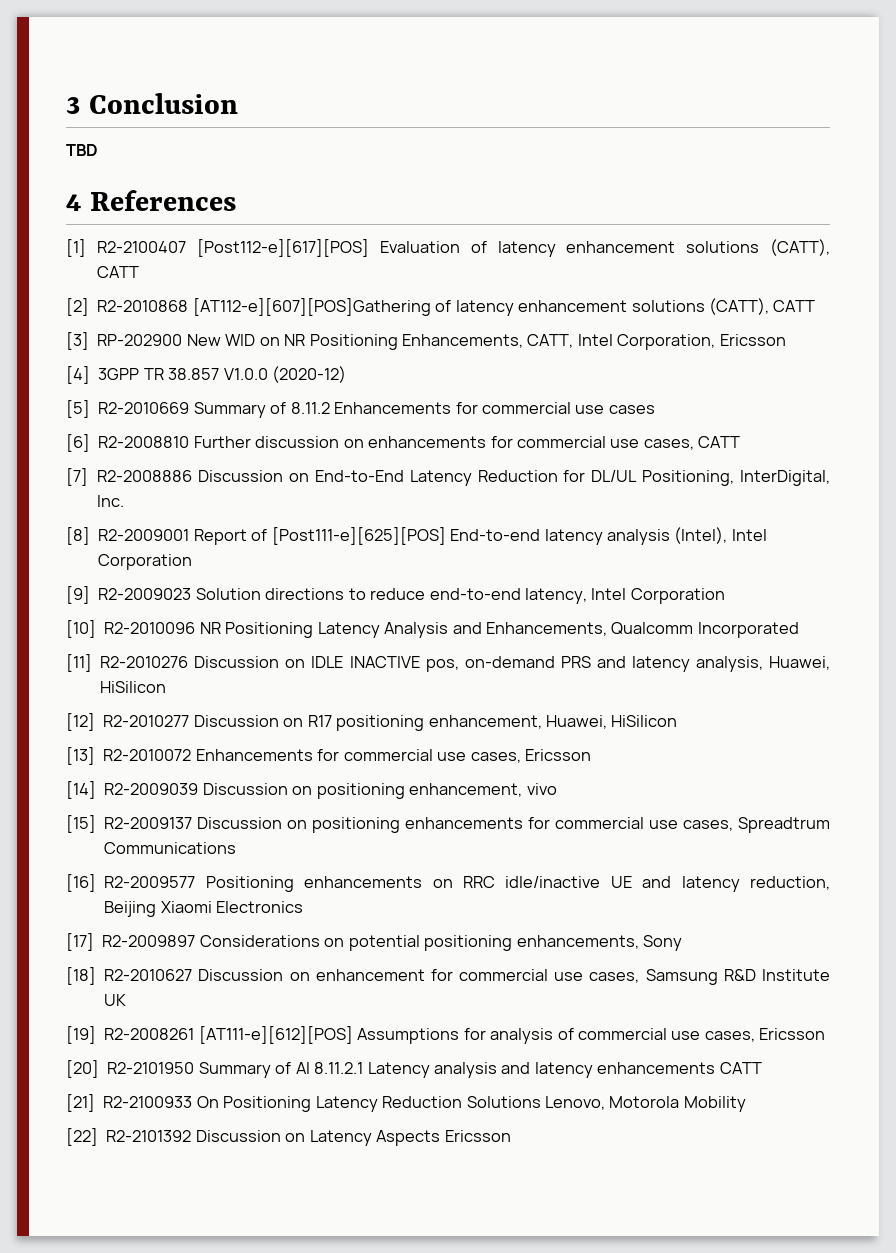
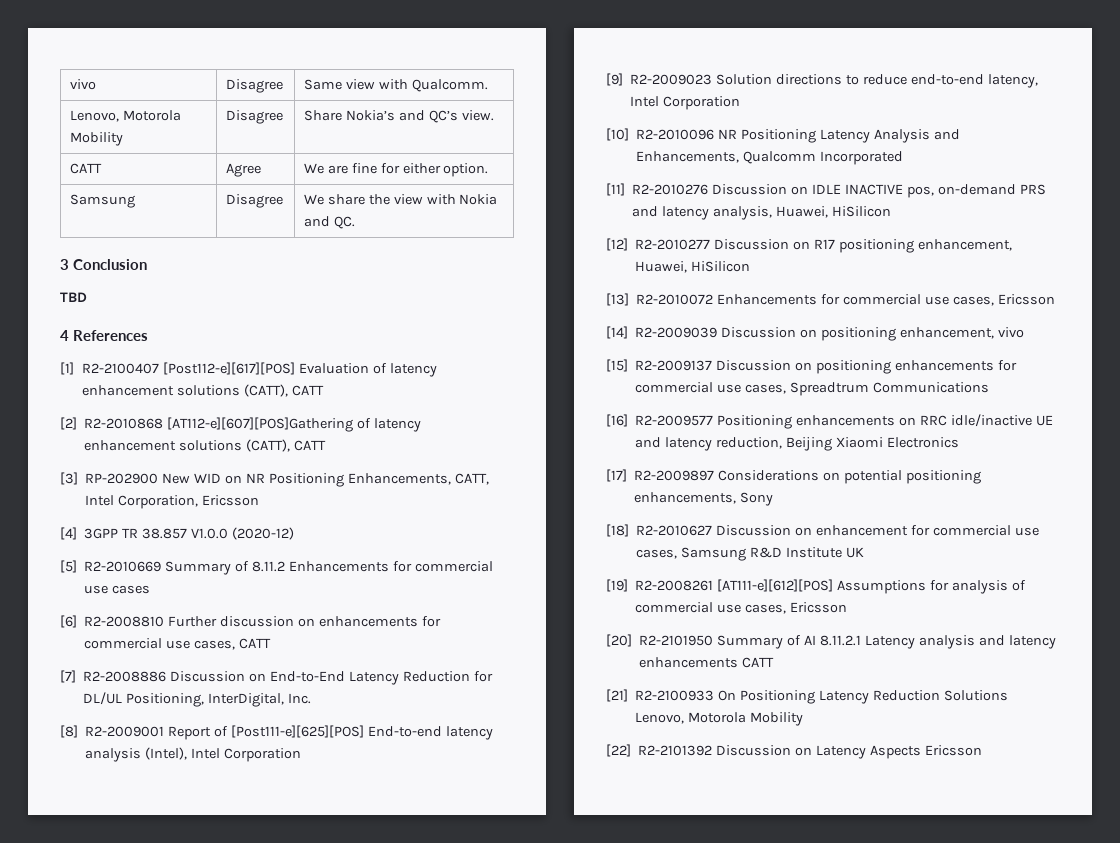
+ vivo | Disagree | Same view with Qualcomm.
+ Lenovo, Motorola Mobility | Disagree | Share Nokia’s and QC’s view.
+ CATT | Agree | We are fine for either option.
+ Samsung | Disagree | We share the view with Nokia and QC.

